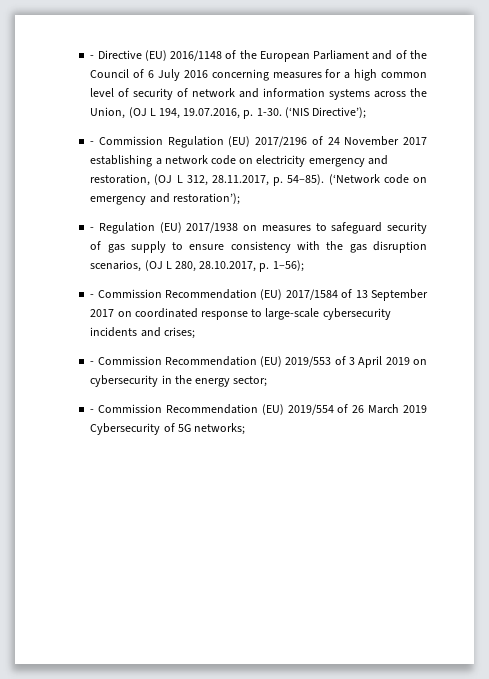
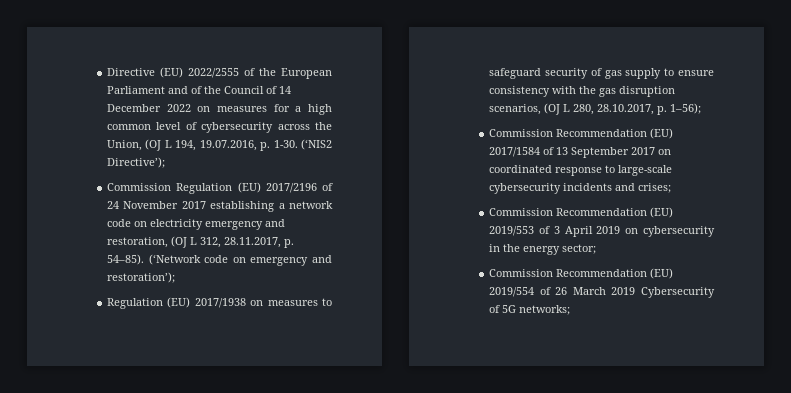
- - Directive (EU) 2016/1148 of the European Parliament and of the Council of 6 July 2016 concerning measures for a high common level of security of network and information systems across the Union, (OJ L 194, 19.07.2016, p. 1-30.
+ Directive (EU) 2022/2555 of the European Parliament and of the Council of 14 December 2022 on measures for a high common level of cybersecurity across the Union, (OJ L 194, 19.07.2016, p. 1-30.
- (‘NIS Directive’);
+ (‘NIS2 Directive’);
- - Commission Regulation (EU) 2017/2196 of 24 November 2017 establishing a network code on electricity emergency and restoration, (OJ L 312, 28.11.2017, p. 54–85).
+ Commission Regulation (EU) 2017/2196 of 24 November 2017 establishing a network code on electricity emergency and restoration, (OJ L 312, 28.11.2017, p. 54–85).
- - Regulation (EU) 2017/1938 on measures to safeguard security of gas supply to ensure consistency with the gas disruption scenarios, (OJ L 280, 28.10.2017, p. 1–56);
+ Regulation (EU) 2017/1938 on measures to safeguard security of gas supply to ensure consistency with the gas disruption scenarios, (OJ L 280, 28.10.2017, p. 1–56);
- - Commission Recommendation (EU) 2017/1584 of 13 September 2017 on coordinated response to large-scale cybersecurity incidents and crises;
+ Commission Recommendation (EU) 2017/1584 of 13 September 2017 on coordinated response to large-scale cybersecurity incidents and crises;
- - Commission Recommendation (EU) 2019/553 of 3 April 2019 on cybersecurity in the energy sector;
+ Commission Recommendation (EU) 2019/553 of 3 April 2019 on cybersecurity in the energy sector;
- - Commission Recommendation (EU) 2019/554 of 26 March 2019 Cybersecurity of 5G networks;
+ Commission Recommendation (EU) 2019/554 of 26 March 2019 Cybersecurity of 5G networks;

